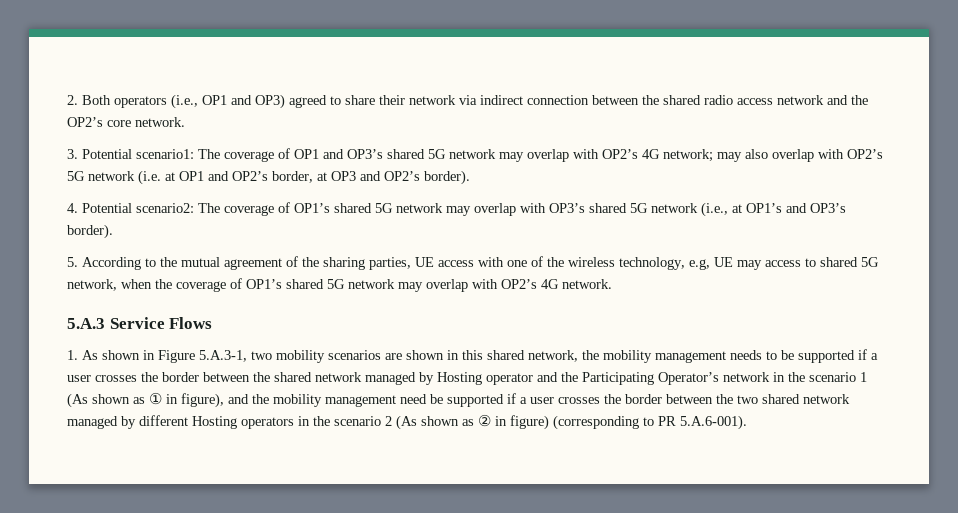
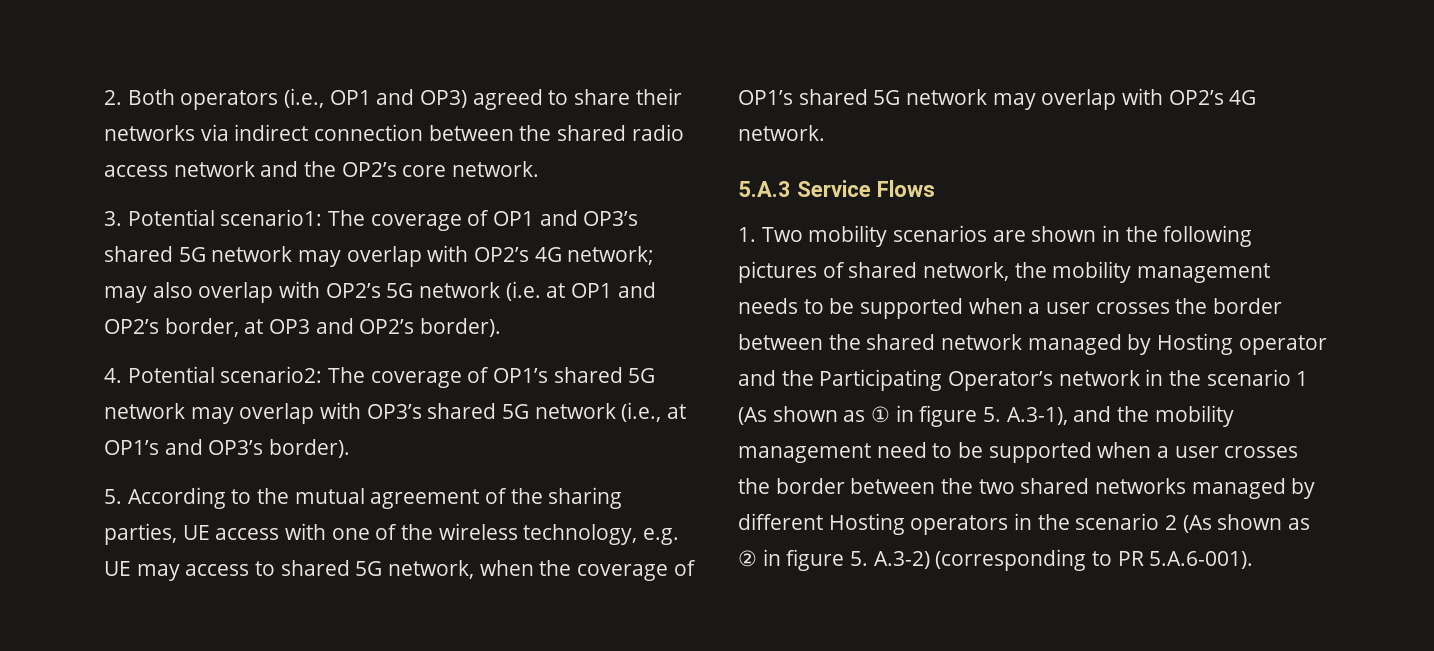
- 2. Both operators (i.e., OP1 and OP3) agreed to share their network via indirect connection between the shared radio access network and the OP2’s core network.
+ 2. Both operators (i.e., OP1 and OP3) agreed to share their networks via indirect connection between the shared radio access network and the OP2’s core network.
- 5. According to the mutual agreement of the sharing parties, UE access with one of the wireless technology, e.g, UE may access to shared 5G network, when the coverage of OP1’s shared 5G network may overlap with OP2’s 4G network.
+ 5. According to the mutual agreement of the sharing parties, UE access with one of the wireless technology, e.g. UE may access to shared 5G network, when the coverage of OP1’s shared 5G network may overlap with OP2’s 4G network.
- 1. As shown in Figure 5.A.3-1, two mobility scenarios are shown in this shared network, the mobility management needs to be supported if a user crosses the border between the shared network managed by Hosting operator and the Participating Operator’s network in the scenario 1 (As shown as ① in figure), and the mobility management need be supported if a user crosses the border between the two shared network managed by different Hosting operators in the scenario 2 (As shown as ② in figure) (corresponding to PR 5.A.6-001).
+ 1. Two mobility scenarios are shown in the following pictures of shared network, the mobility management needs to be supported when a user crosses the border between the shared network managed by Hosting operator and the Participating Operator’s network in the scenario 1 (As shown as ① in figure 5. A.3-1), and the mobility management need to be supported when a user crosses the border between the two shared networks managed by different Hosting operators in the scenario 2 (As shown as ② in figure 5. A.3-2) (corresponding to PR 5.A.6-001).

